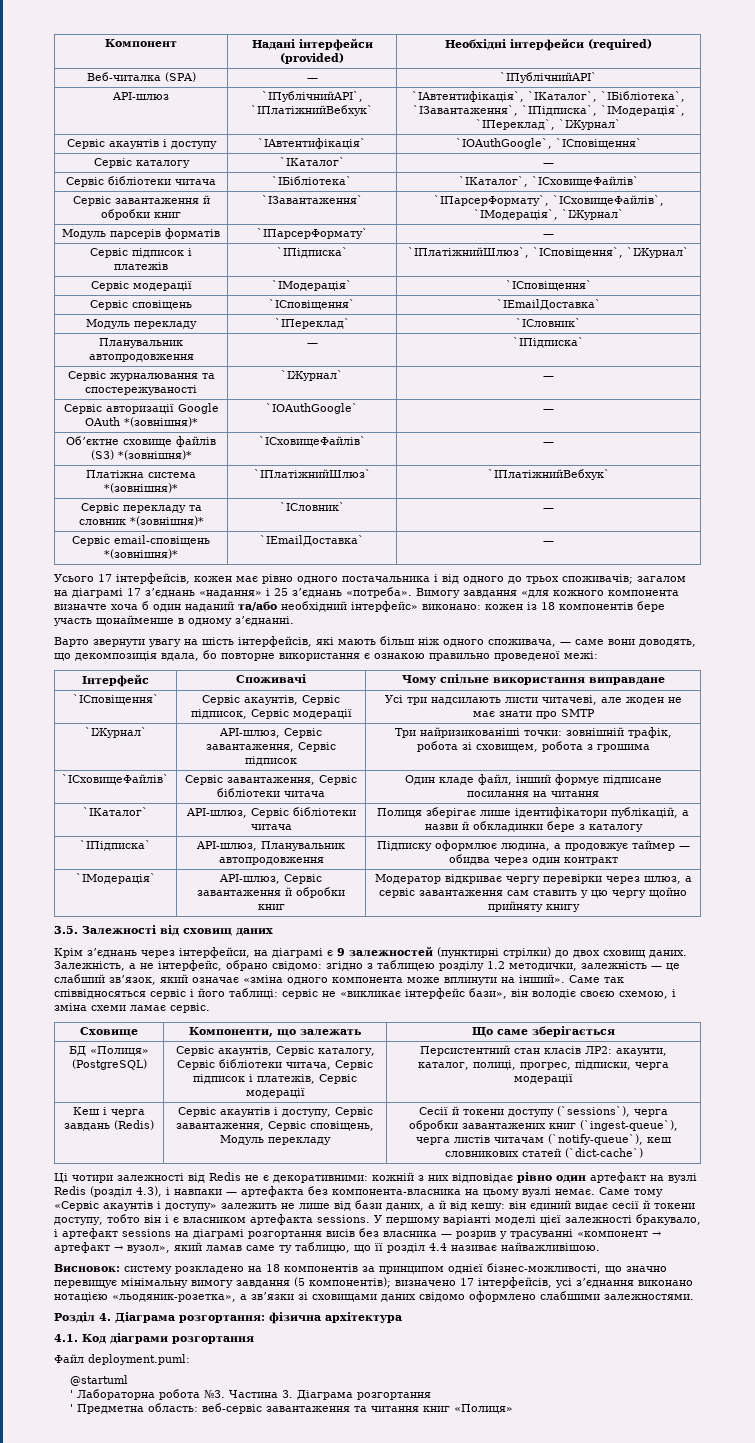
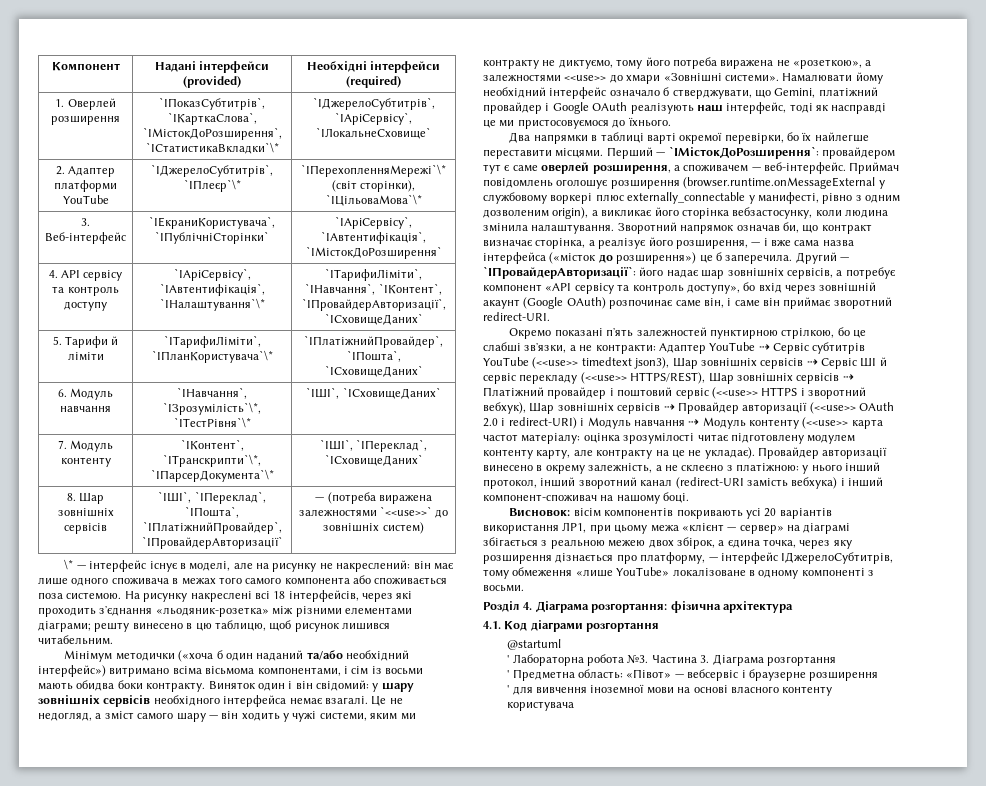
- Веб-читалка (SPA) | — | `IПублічнийAPI`
- API-шлюз | `IПублічнийAPI`, `IПлатіжнийВебхук` | `IАвтентифікація`, `IКаталог`, `IБібліотека`, `IЗавантаження`, `IПідписка`, `IМодерація`, `IПереклад`, `IЖурнал`
- Сервіс акаунтів і доступу | `IАвтентифікація` | `IOAuthGoogle`, `IСповіщення`
- Сервіс каталогу | `IКаталог` | —
- Сервіс бібліотеки читача | `IБібліотека` | `IКаталог`, `IСховищеФайлів`
- Сервіс завантаження й обробки книг | `IЗавантаження` | `IПарсерФормату`, `IСховищеФайлів`, `IМодерація`, `IЖурнал`
- Модуль парсерів форматів | `IПарсерФормату` | —
- Сервіс підписок і платежів | `IПідписка` | `IПлатіжнийШлюз`, `IСповіщення`, `IЖурнал`
- Сервіс модерації | `IМодерація` | `IСповіщення`
- Сервіс сповіщень | `IСповіщення` | `IEmailДоставка`
- Модуль перекладу | `IПереклад` | `IСловник`
- Планувальник автопродовження | — | `IПідписка`
- Сервіс журналювання та спостережуваності | `IЖурнал` | —
- Сервіс авторизації Google OAuth *(зовнішня)* | `IOAuthGoogle` | —
- Обʼєктне сховище файлів (S3) *(зовнішня)* | `IСховищеФайлів` | —
- Платіжна система *(зовнішня)* | `IПлатіжнийШлюз` | `IПлатіжнийВебхук`
- Сервіс перекладу та словник *(зовнішня)* | `IСловник` | —
- Сервіс email-сповіщень *(зовнішня)* | `IEmailДоставка` | —
- Усього 17 інтерфейсів, кожен має рівно одного постачальника і від одного до трьох споживачів; загалом на діаграмі 17 зʼєднань «надання» і 25 зʼєднань «потреба». Вимогу завдання «для кожного компонента визначте хоча б один наданий та/або необхідний інтерфейс» виконано: кожен із 18 компонентів бере участь щонайменше в одному зʼєднанні.
- Варто звернути увагу на шість інтерфейсів, які мають більш ніж одного споживача, — саме вони доводять, що декомпозиція вдала, бо повторне використання є ознакою правильно проведеної межі:
- Інтерфейс | Споживачі | Чому спільне використання виправдане
- `IСповіщення` | Сервіс акаунтів, Сервіс підписок, Сервіс модерації | Усі три надсилають листи читачеві, але жоден не має знати про SMTP
- `IЖурнал` | API-шлюз, Сервіс завантаження, Сервіс підписок | Три найризикованіші точки: зовнішній трафік, робота зі сховищем, робота з грошима
- `IСховищеФайлів` | Сервіс завантаження, Сервіс бібліотеки читача | Один кладе файл, інший формує підписане посилання на читання
- `IКаталог` | API-шлюз, Сервіс бібліотеки читача | Полиця зберігає лише ідентифікатори публікацій, а назви й обкладинки бере з каталогу
- `IПідписка` | API-шлюз, Планувальник автопродовження | Підписку оформлює людина, а продовжує таймер — обидва через один контракт
- `IМодерація` | API-шлюз, Сервіс завантаження й обробки книг | Модератор відкриває чергу перевірки через шлюз, а сервіс завантаження сам ставить у цю чергу щойно прийняту книгу
- 3.5. Залежності від сховищ даних
- Крім зʼєднань через інтерфейси, на діаграмі є 9 залежностей (пунктирні стрілки) до двох сховищ даних. Залежність, а не інтерфейс, обрано свідомо: згідно з таблицею розділу 1.2 методички, залежність — це слабший звʼязок, який означає «зміна одного компонента може вплинути на інший». Саме так співвідносяться сервіс і його таблиці: сервіс не «викликає інтерфейс бази», він володіє своєю схемою, і зміна схеми ламає сервіс.
- Сховище | Компоненти, що залежать | Що саме зберігається
- БД «Полиця» (PostgreSQL) | Сервіс акаунтів, Сервіс каталогу, Сервіс бібліотеки читача, Сервіс підписок і платежів, Сервіс модерації | Персистентний стан класів ЛР2: акаунти, каталог, полиці, прогрес, підписки, черга модерації
- Кеш і черга завдань (Redis) | Сервіс акаунтів і доступу, Сервіс завантаження, Сервіс сповіщень, Модуль перекладу | Сесії й токени доступу (`sessions`), черга обробки завантажених книг (`ingest-queue`), черга листів читачам (`notify-queue`), кеш словникових статей (`dict-cache`)
- Ці чотири залежності від Redis не є декоративними: кожній з них відповідає рівно один артефакт на вузлі Redis (розділ 4.3), і навпаки — артефакта без компонента-власника на цьому вузлі немає. Саме тому «Сервіс акаунтів і доступу» залежить не лише від бази даних, а й від кешу: він єдиний видає сесії й токени доступу, тобто він і є власником артефакта sessions. У першому варіанті моделі цієї залежності бракувало, і артефакт sessions на діаграмі розгортання висів без власника — розрив у трасуванні «компонент → артефакт → вузол», який ламав саме ту таблицю, що її розділ 4.4 називає найважливішою.
- Висновок: систему розкладено на 18 компонентів за принципом однієї бізнес-можливості, що значно перевищує мінімальну вимогу завдання (5 компонентів); визначено 17 інтерфейсів, усі зʼєднання виконано нотацією «льодяник-розетка», а звʼязки зі сховищами даних свідомо оформлено слабшими залежностями.
+ 1. Оверлей розширення | `IПоказСубтитрів`, `IКарткаСлова`, `IМістокДоРозширення`, `IСтатистикаВкладки`\* | `IДжерелоСубтитрів`, `IApiСервісу`, `IЛокальнеСховище`
+ 2. Адаптер платформи YouTube | `IДжерелоСубтитрів`, `IПлеєр`\* | `IПерехопленняМережі`\* (світ сторінки), `IЦільоваМова`\*
+ 3. Веб-інтерфейс | `IЕкраниКористувача`, `IПублічніСторінки` | `IApiСервісу`, `IАвтентифікація`, `IМістокДоРозширення`
+ 4. API сервісу та контроль доступу | `IApiСервісу`, `IАвтентифікація`, `IНалаштування`\* | `IТарифиЛіміти`, `IНавчання`, `IКонтент`, `IПровайдерАвторизації`, `IСховищеДаних`
+ 5. Тарифи й ліміти | `IТарифиЛіміти`, `IПланКористувача`\* | `IПлатіжнийПровайдер`, `IПошта`, `IСховищеДаних`
+ 6. Модуль навчання | `IНавчання`, `IЗрозумілість`\*, `IТестРівня`\* | `IШІ`, `IСховищеДаних`
+ 7. Модуль контенту | `IКонтент`, `IТранскрипти`\*, `IПарсерДокумента`\* | `IШІ`, `IПереклад`, `IСховищеДаних`
+ 8. Шар зовнішніх сервісів | `IШІ`, `IПереклад`, `IПошта`, `IПлатіжнийПровайдер`, `IПровайдерАвторизації` | — (потреба виражена залежностями `<<use>>` до зовнішніх систем)
+ \* — інтерфейс існує в моделі, але на рисунку не накреслений: він має лише одного споживача в межах того самого компонента або споживається поза системою. На рисунку накреслені всі 18 інтерфейсів, через які проходить зʼєднання «льодяник-розетка» між різними елементами діаграми; решту винесено в цю таблицю, щоб рисунок лишився читабельним.
+ Мінімум методички («хоча б один наданий та/або необхідний інтерфейс») витримано всіма вісьмома компонентами, і сім із восьми мають обидва боки контракту. Виняток один і він свідомий: у шару зовнішніх сервісів необхідного інтерфейса немає взагалі. Це не недогляд, а зміст самого шару — він ходить у чужі системи, яким ми контракту не диктуємо, тому його потреба виражена не «розеткою», а залежностями <<use>> до хмари «Зовнішні системи». Намалювати йому необхідний інтерфейс означало б стверджувати, що Gemini, платіжний провайдер і Google OAuth реалізують наш інтерфейс, тоді як насправді це ми пристосовуємося до їхнього.
+ Два напрямки в таблиці варті окремої перевірки, бо їх найлегше переставити місцями. Перший — `IМістокДоРозширення`: провайдером тут є саме оверлей розширення, а споживачем — веб-інтерфейс. Приймач повідомлень оголошує розширення (browser.runtime.onMessageExternal у службовому воркері плюс externally_connectable у манифесті, рівно з одним дозволеним origin), а викликає його сторінка вебзастосунку, коли людина змінила налаштування. Зворотний напрямок означав би, що контракт визначає сторінка, а реалізує його розширення, — і вже сама назва інтерфейса («місток до розширення») це б заперечила. Другий — `IПровайдерАвторизації`: його надає шар зовнішніх сервісів, а потребує компонент «API сервісу та контроль доступу», бо вхід через зовнішній акаунт (Google OAuth) розпочинає саме він, і саме він приймає зворотний redirect-URI.
+ Окремо показані пʼять залежностей пунктирною стрілкою, бо це слабші звʼязки, а не контракти: Адаптер YouTube ⇢ Сервіс субтитрів YouTube (<<use>> timedtext json3), Шар зовнішніх сервісів ⇢ Сервіс ШІ й сервіс перекладу (<<use>> HTTPS/REST), Шар зовнішніх сервісів ⇢ Платіжний провайдер і поштовий сервіс (<<use>> HTTPS і зворотний вебхук), Шар зовнішніх сервісів ⇢ Провайдер авторизації (<<use>> OAuth 2.0 і redirect-URI) і Модуль навчання ⇢ Модуль контенту (<<use>> карта частот матеріалу: оцінка зрозумілості читає підготовлену модулем контенту карту, але контракту на це не укладає). Провайдер авторизації винесено в окрему залежність, а не склеєно з платіжною: у нього інший протокол, інший зворотний канал (redirect-URI замість вебхука) і інший компонент-споживач на нашому боці.
+ Висновок: вісім компонентів покривають усі 20 варіантів використання ЛР1, при цьому межа «клієнт — сервер» на діаграмі збігається з реальною межею двох збірок, а єдина точка, через яку розширення дізнається про платформу, — інтерфейс IДжерелоСубтитрів, тому обмеження «лише YouTube» локалізоване в одному компоненті з восьми.
- Файл deployment.puml:
- ' Предметна область: веб-сервіс завантаження та читання книг «Полиця»
+ ' Предметна область: «Півот» — вебсервіс і браузерне розширення
+ ' для вивчення іноземної мови на основі власного контенту користувача

